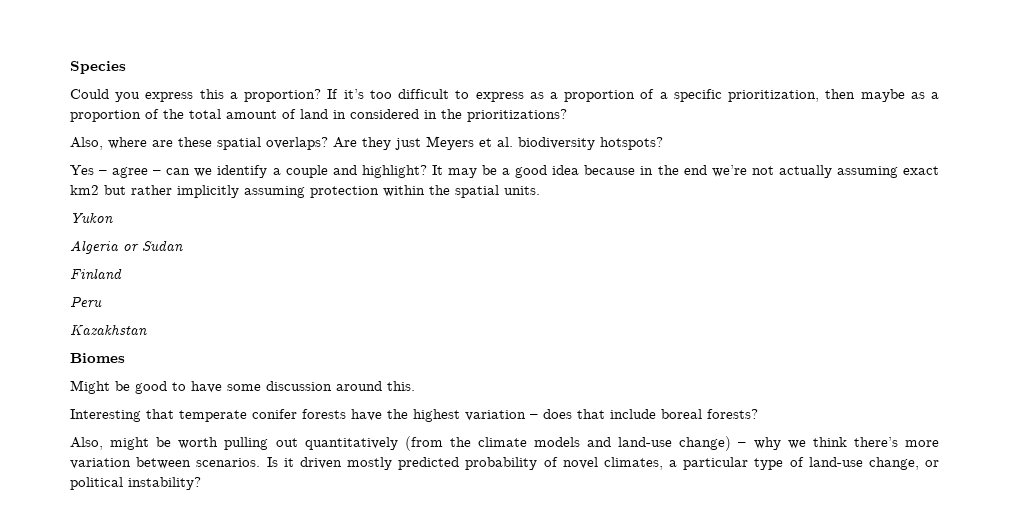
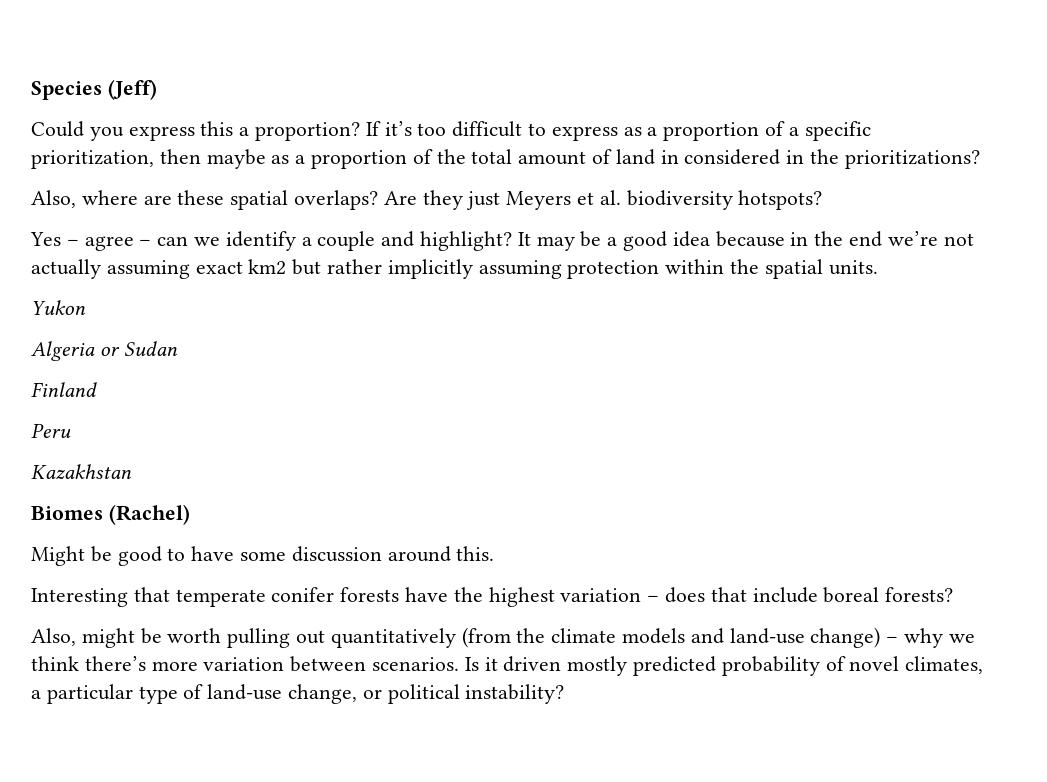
- Species
+ Species (Jeff)
- Biomes
+ Biomes (Rachel)

